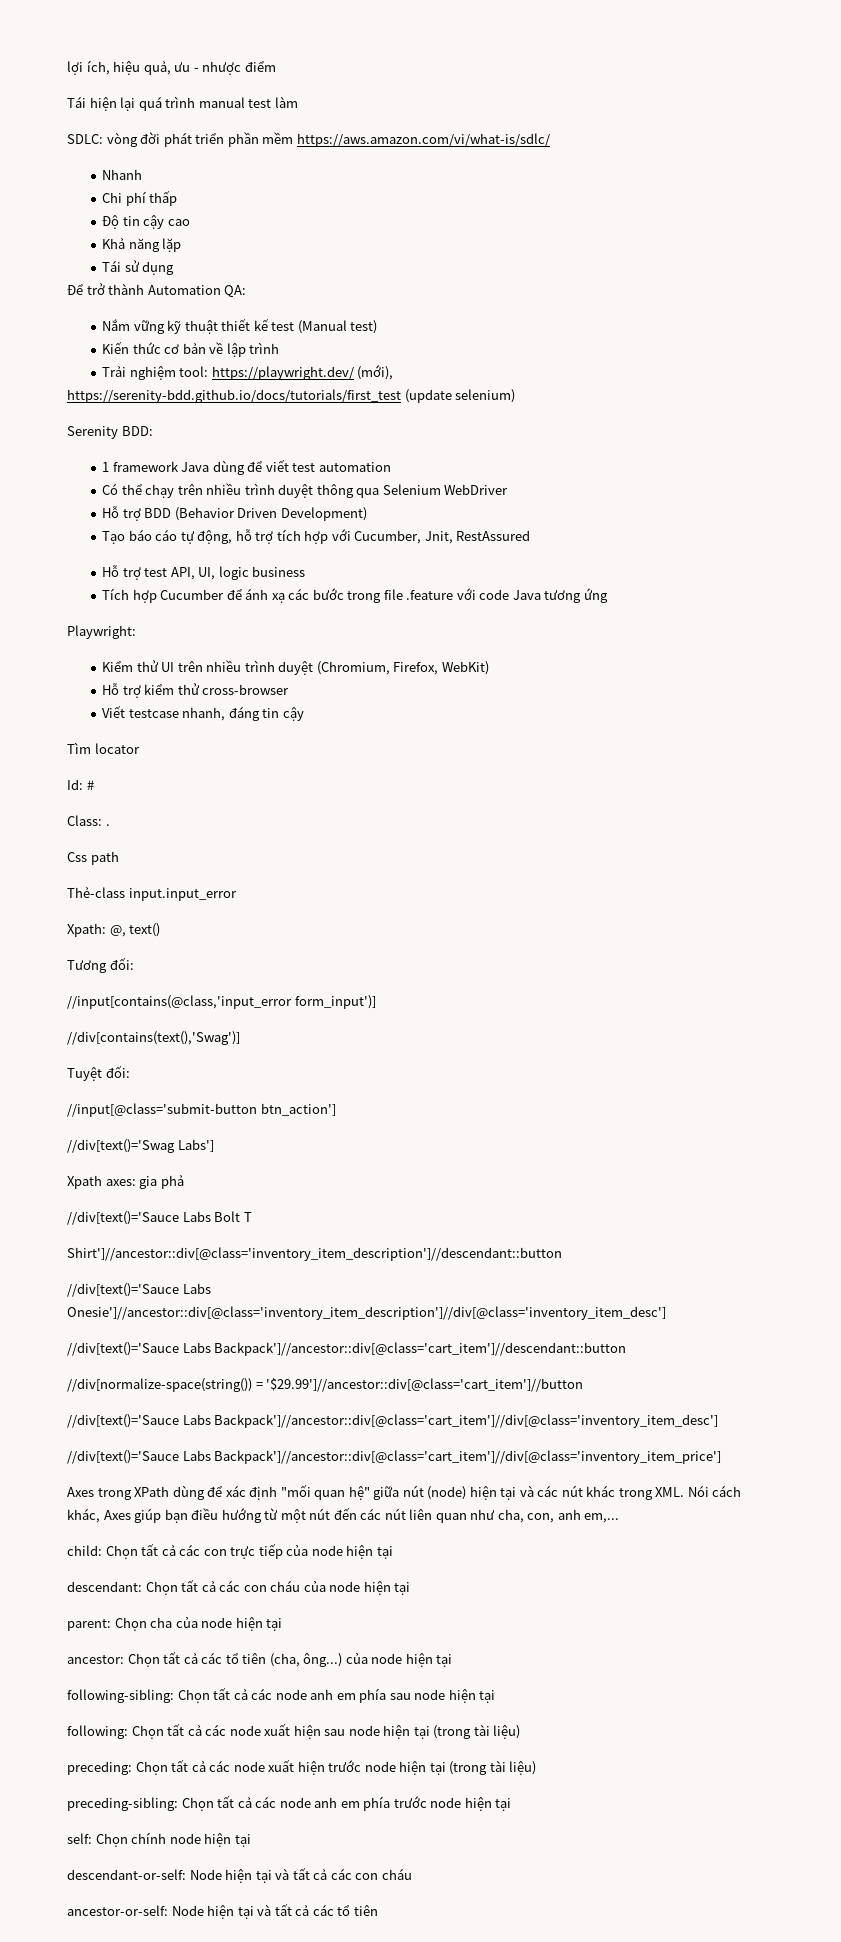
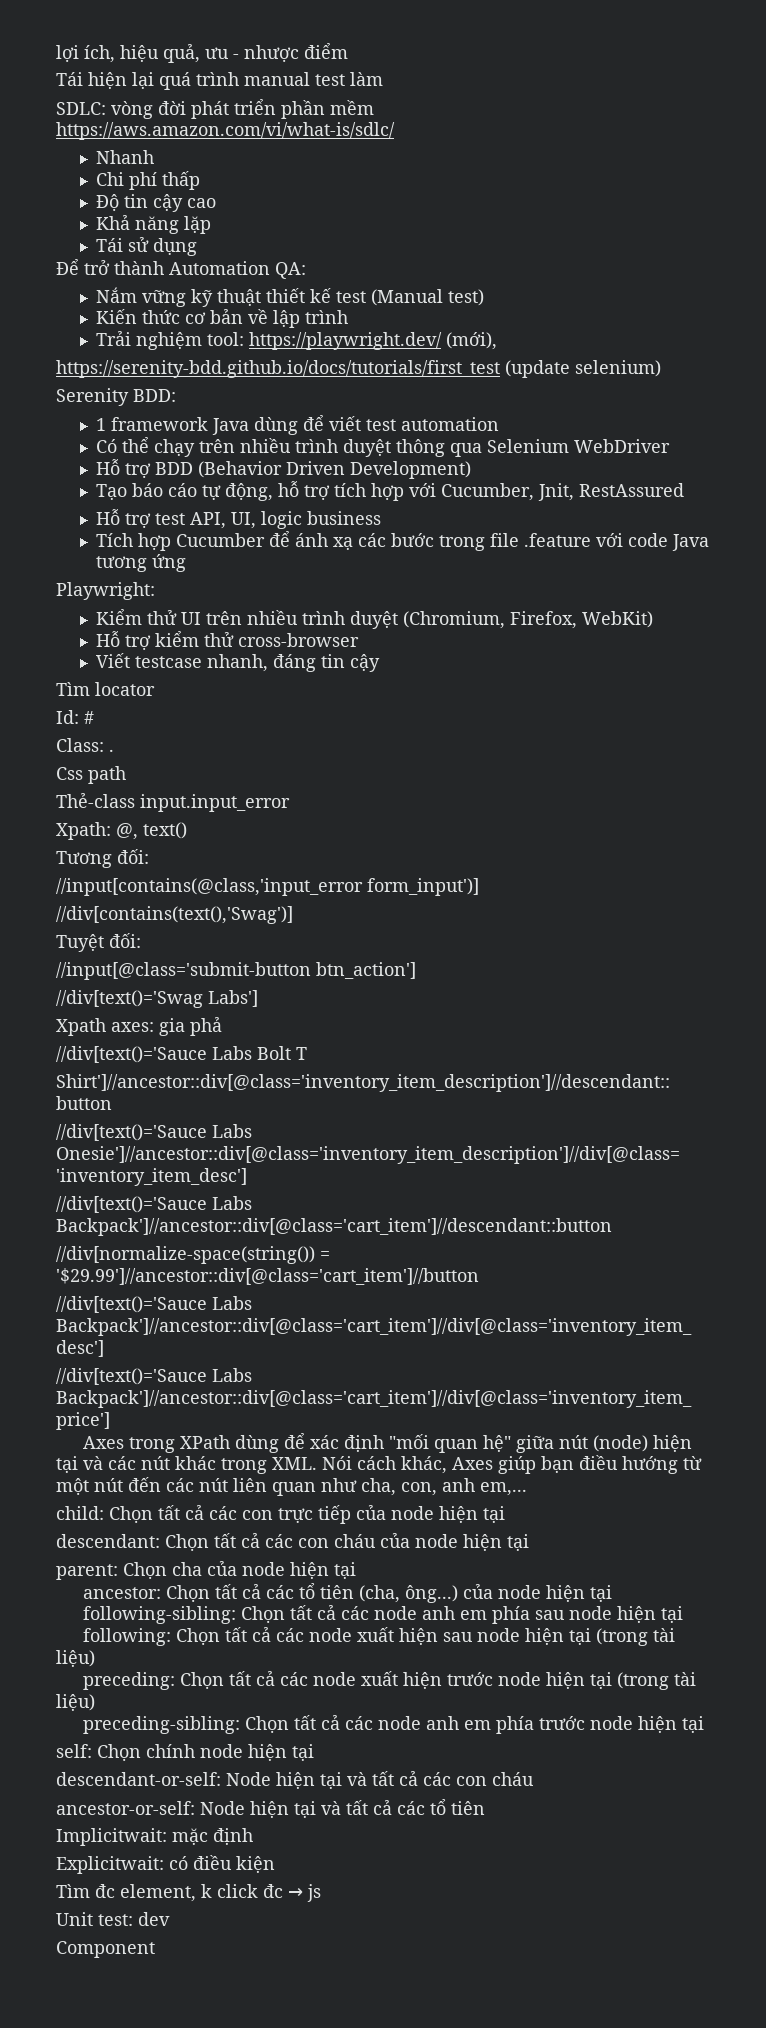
+ Implicitwait: mặc định
+ Explicitwait: có điều kiện
+ Tìm đc element, k click đc → js
+ Unit test: dev
+ Component

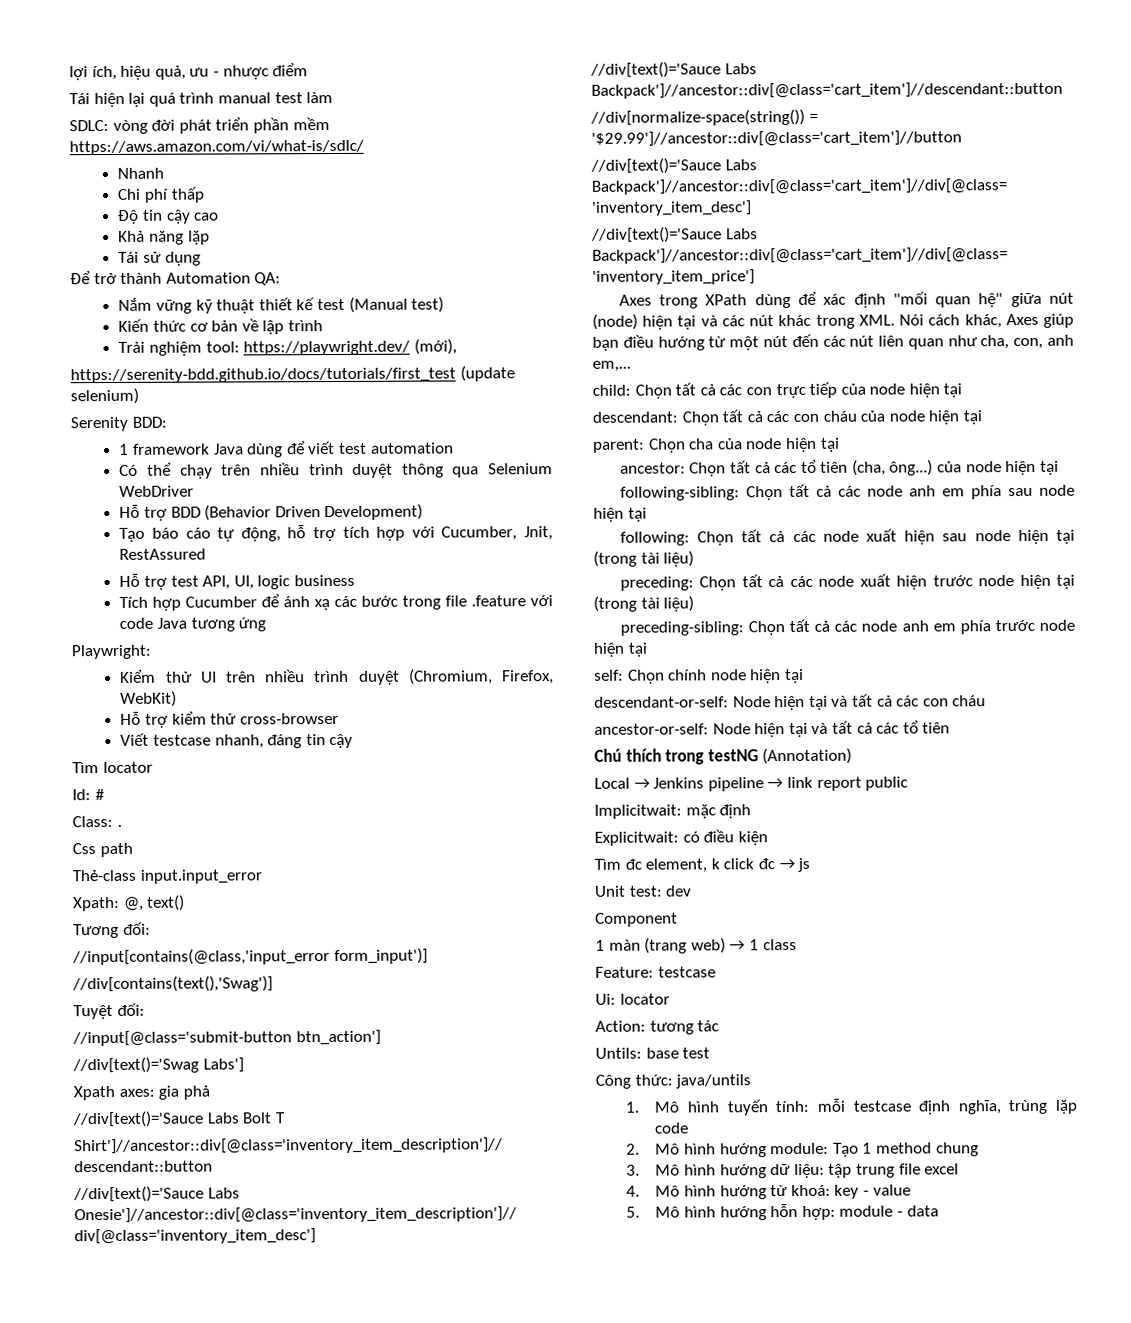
+ Chú thích trong testNG (Annotation)
+ Local → Jenkins pipeline → link report public
+ 1 màn (trang web) → 1 class
+ Feature: testcase
+ Ui: locator
+ Action: tương tác
+ Untils: base test
+ Công thức: java/untils
+ 1. Mô hình tuyến tính: mỗi testcase định nghĩa, trùng lặp code
+ 2. Mô hình hướng module: Tạo 1 method chung
+ 3. Mô hình hướng dữ liệu: tập trung file excel
+ 4. Mô hình hướng từ khoá: key - value
+ 5. Mô hình hướng hỗn hợp: module - data

